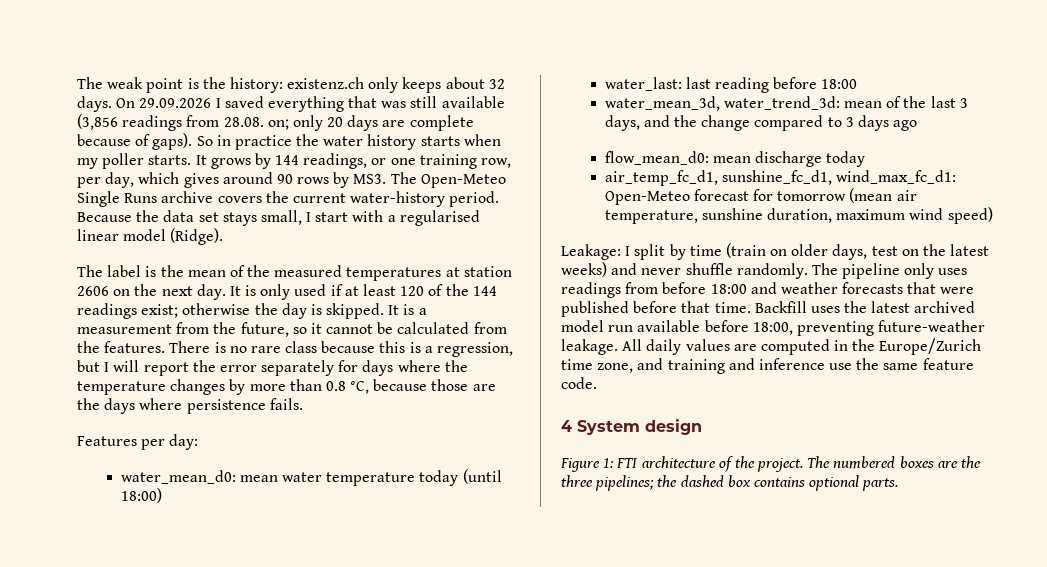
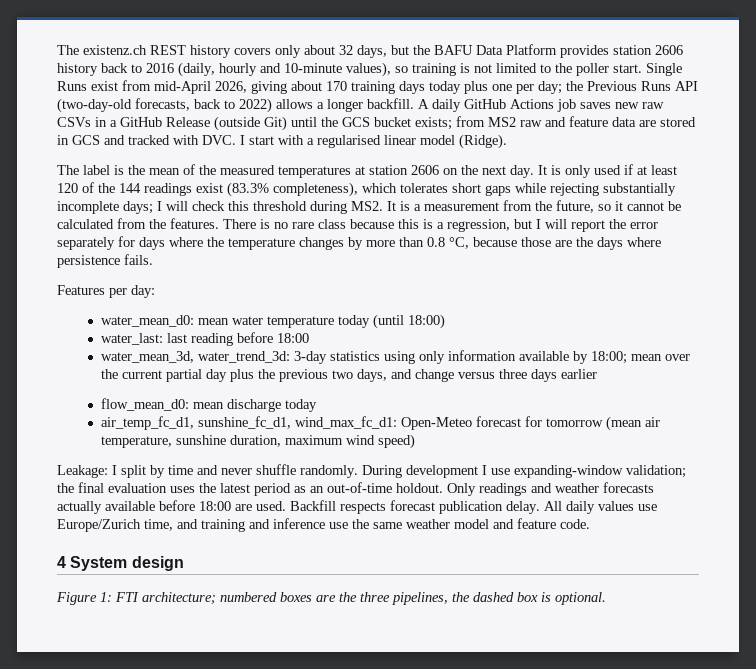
- The weak point is the history: existenz.ch only keeps about 32 days. On 29.09.2026 I saved everything that was still available (3,856 readings from 28.08. on; only 20 days are complete because of gaps). So in practice the water history starts when my poller starts. It grows by 144 readings, or one training row, per day, which gives around 90 rows by MS3. The Open-Meteo Single Runs archive covers the current water-history period. Because the data set stays small, I start with a regularised linear model (Ridge).
+ The existenz.ch REST history covers only about 32 days, but the BAFU Data Platform provides station 2606 history back to 2016 (daily, hourly and 10-minute values), so training is not limited to the poller start. Single Runs exist from mid-April 2026, giving about 170 training days today plus one per day; the Previous Runs API (two-day-old forecasts, back to 2022) allows a longer backfill. A daily GitHub Actions job saves new raw CSVs in a GitHub Release (outside Git) until the GCS bucket exists; from MS2 raw and feature data are stored in GCS and tracked with DVC. I start with a regularised linear model (Ridge).
- It is only used if at least 120 of the 144 readings exist; otherwise the day is skipped. It is a measurement from the future, so it cannot be calculated from the features.
+ It is only used if at least 120 of the 144 readings exist (83.3% completeness), which tolerates short gaps while rejecting substantially incomplete days; I will check this threshold during MS2. It is a measurement from the future, so it cannot be calculated from the features.
- water_mean_3d, water_trend_3d: mean of the last 3 days, and the change compared to 3 days ago
+ water_mean_3d, water_trend_3d: 3-day statistics using only information available by 18:00; mean over the current partial day plus the previous two days, and change versus three days earlier
- Leakage: I split by time (train on older days, test on the latest weeks) and never shuffle randomly. The pipeline only uses readings from before 18:00 and weather forecasts that were published before that time. Backfill uses the latest archived model run available before 18:00, preventing future-weather leakage. All daily values are computed in the Europe/Zurich time zone, and training and inference use the same feature code.
+ Leakage: I split by time and never shuffle randomly. During development I use expanding-window validation; the final evaluation uses the latest period as an out-of-time holdout. Only readings and weather forecasts actually available before 18:00 are used. Backfill respects forecast publication delay. All daily values use Europe/Zurich time, and training and inference use the same weather model and feature code.
- Figure 1: FTI architecture of the project. The numbered boxes are the three pipelines; the dashed box contains optional parts.
+ Figure 1: FTI architecture; numbered boxes are the three pipelines, the dashed box is optional.

